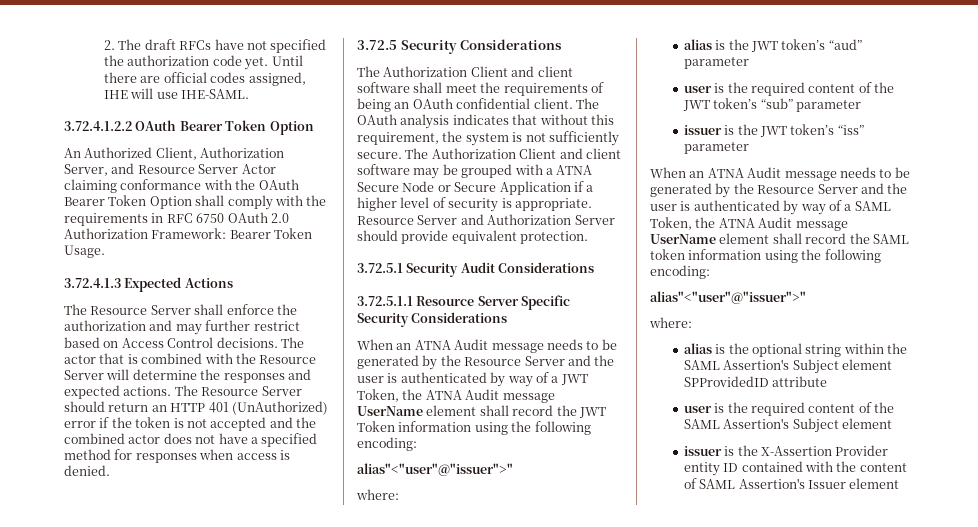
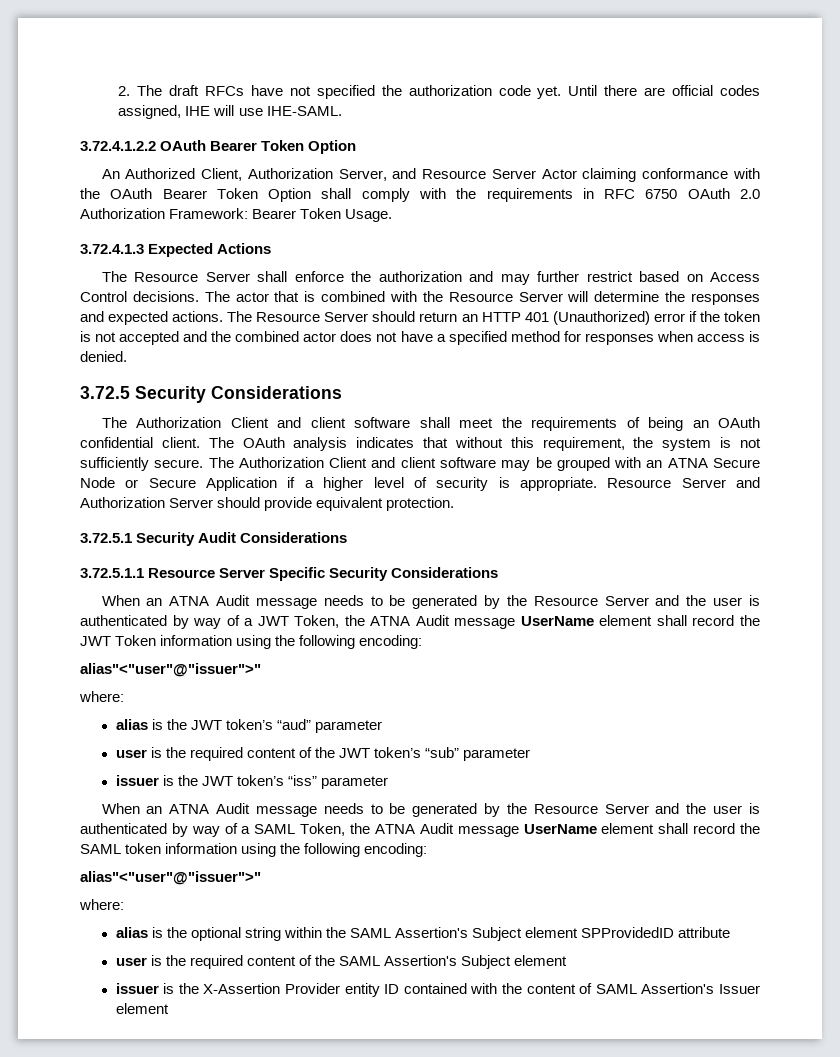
- The Resource Server should return an HTTP 401 (UnAuthorized) error if the token is not accepted and the combined actor does not have a specified method for responses when access is denied.
+ The Resource Server should return an HTTP 401 (Unauthorized) error if the token is not accepted and the combined actor does not have a specified method for responses when access is denied.
- The Authorization Client and client software may be grouped with a ATNA Secure Node or Secure Application if a higher level of security is appropriate.
+ The Authorization Client and client software may be grouped with an ATNA Secure Node or Secure Application if a higher level of security is appropriate.

